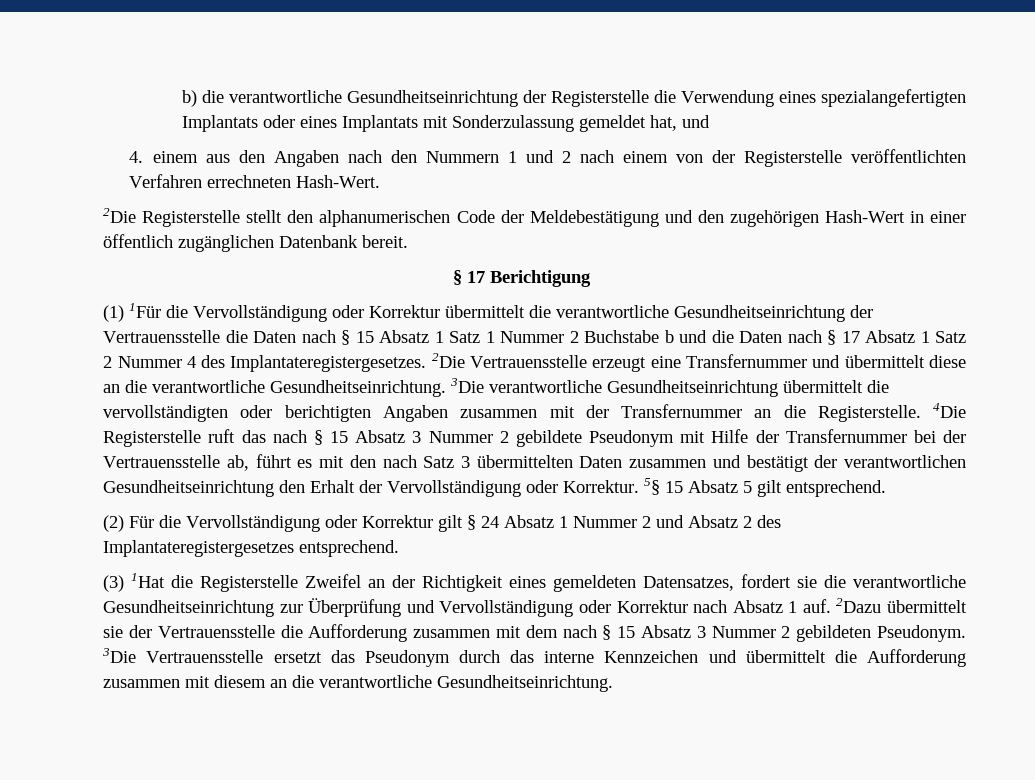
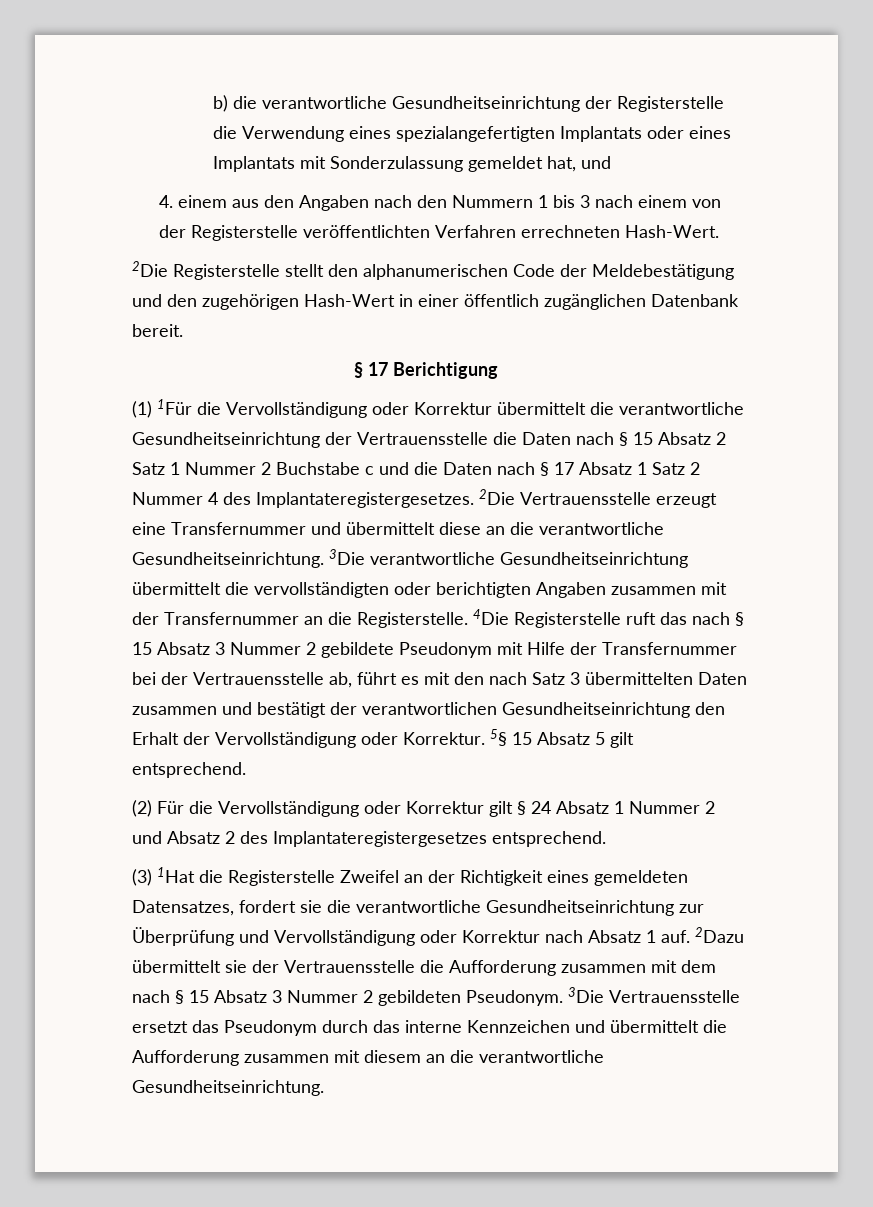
- 4. einem aus den Angaben nach den Nummern 1 und 2 nach einem von der Registerstelle veröffentlichten Verfahren errechneten Hash-Wert.
+ 4. einem aus den Angaben nach den Nummern 1 bis 3 nach einem von der Registerstelle veröffentlichten Verfahren errechneten Hash-Wert.
- (1) 1Für die Vervollständigung oder Korrektur übermittelt die verantwortliche Gesundheitseinrichtung der Vertrauensstelle die Daten nach § 15 Absatz 1 Satz 1 Nummer 2 Buchstabe b und die Daten nach § 17 Absatz 1 Satz 2 Nummer 4 des Implantateregistergesetzes.
+ (1) 1Für die Vervollständigung oder Korrektur übermittelt die verantwortliche Gesundheitseinrichtung der Vertrauensstelle die Daten nach § 15 Absatz 2 Satz 1 Nummer 2 Buchstabe c und die Daten nach § 17 Absatz 1 Satz 2 Nummer 4 des Implantateregistergesetzes.

